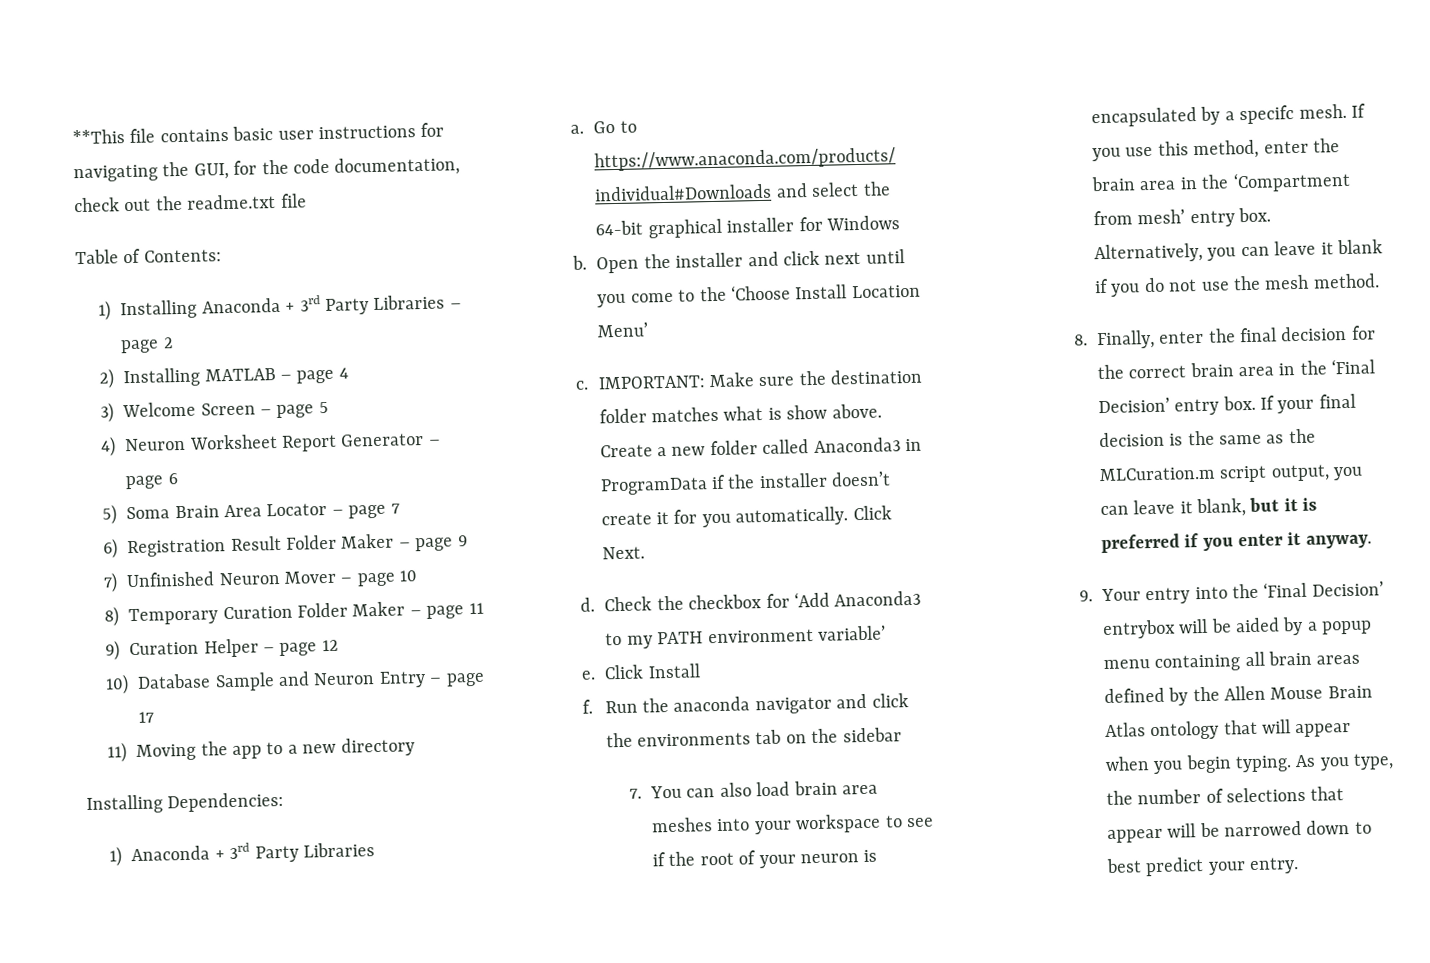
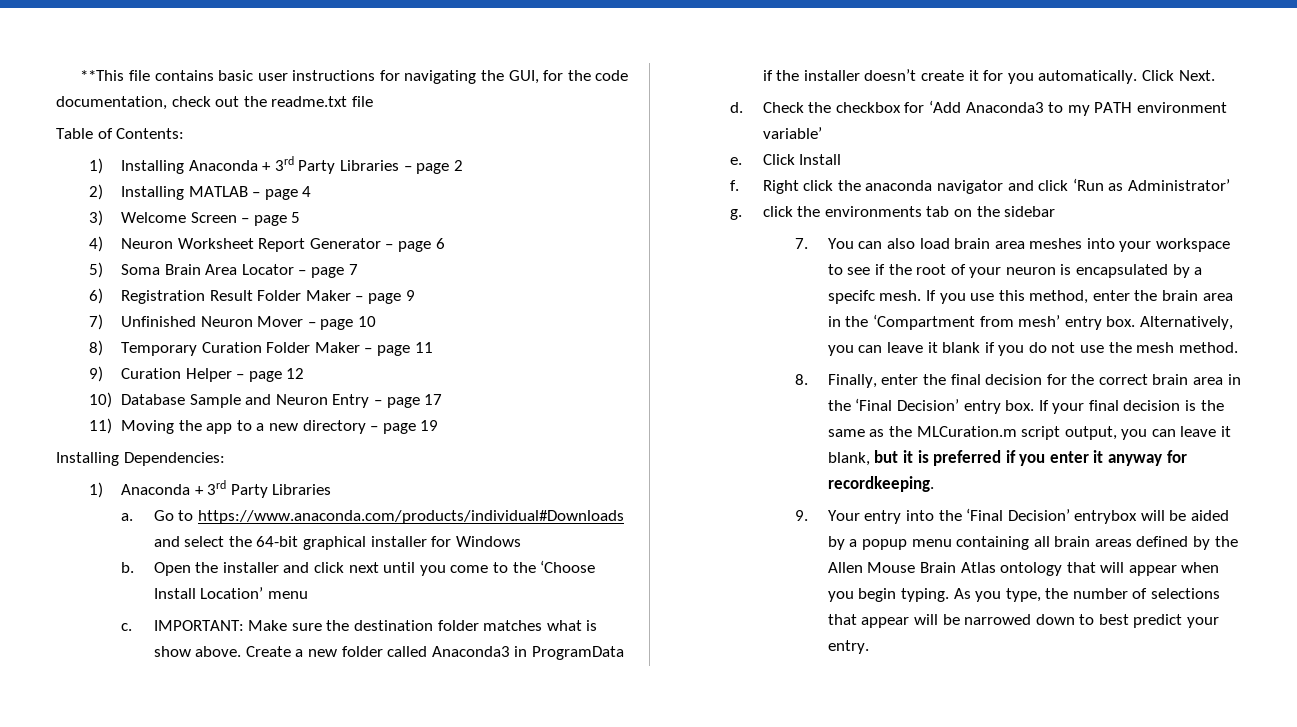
- 11) Moving the app to a new directory
+ 11) Moving the app to a new directory – page 19
- Open the installer and click next until you come to the ‘Choose Install Location Menu’
+ Open the installer and click next until you come to the ‘Choose Install Location’ menu
- Run the anaconda navigator and click the environments tab on the sidebar
+ Right click the anaconda navigator and click ‘Run as Administrator’
+ g. click the environments tab on the sidebar
- If your final decision is the same as the MLCuration.m script output, you can leave it blank, but it is preferred if you enter it anyway.
+ If your final decision is the same as the MLCuration.m script output, you can leave it blank, but it is preferred if you enter it anyway for recordkeeping.

